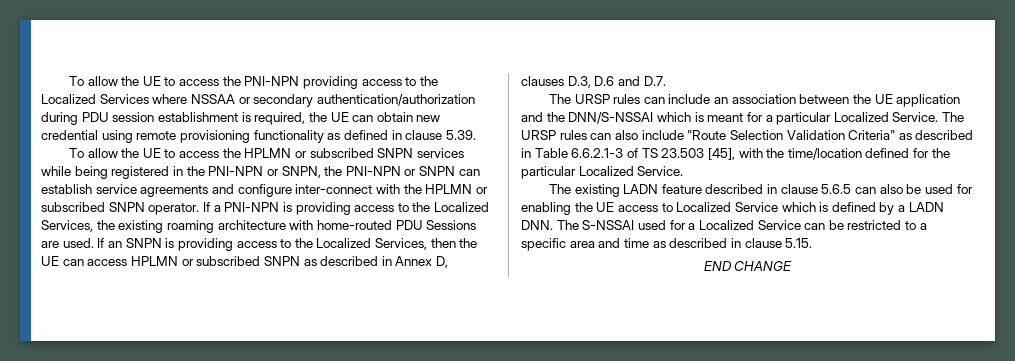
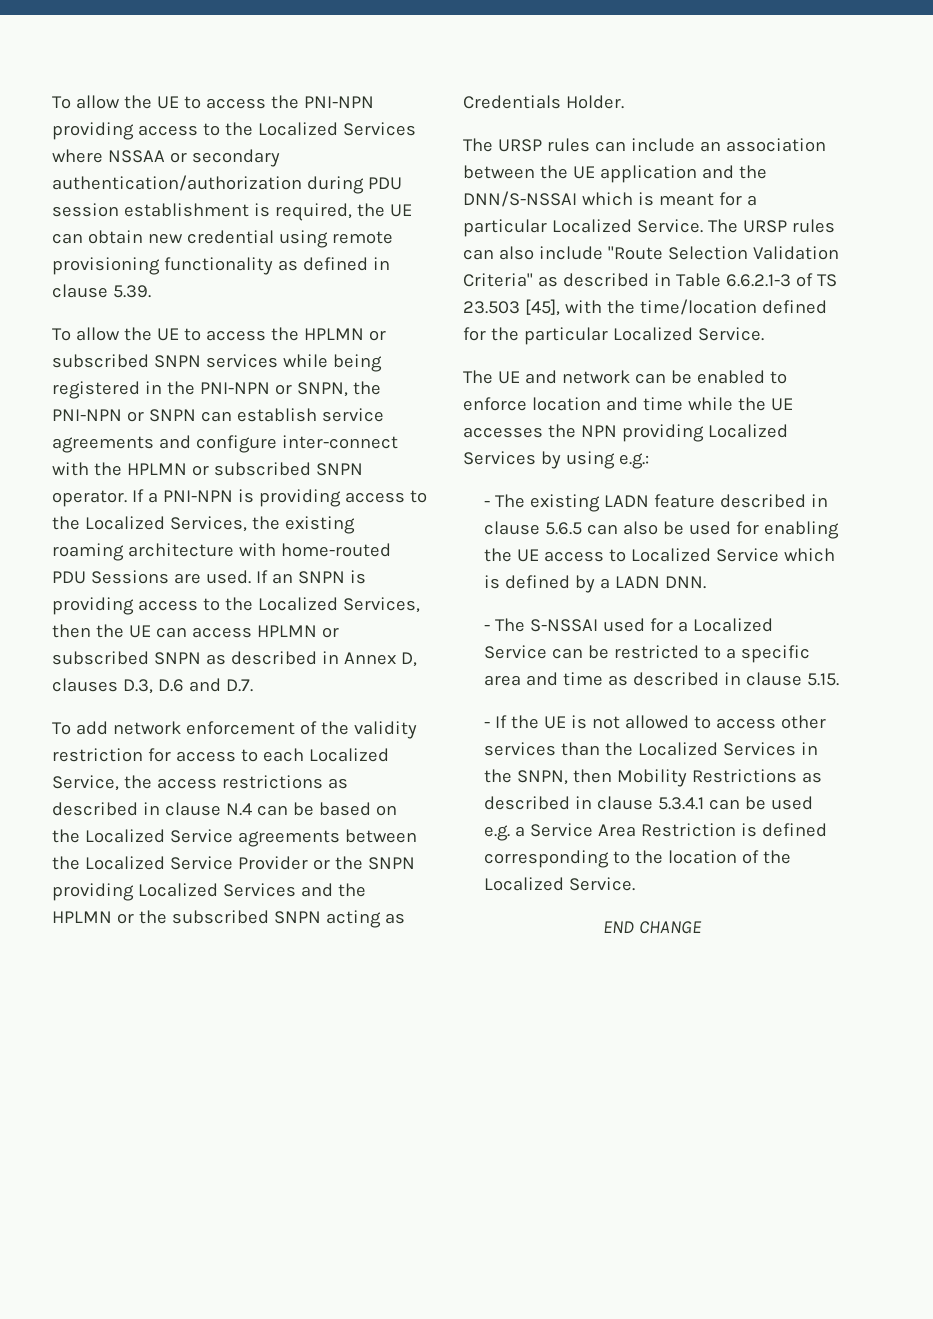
+ To add network enforcement of the validity restriction for access to each Localized Service, the access restrictions as described in clause N.4 can be based on the Localized Service agreements between the Localized Service Provider or the SNPN providing Localized Services and the HPLMN or the subscribed SNPN acting as Credentials Holder.
- The existing LADN feature described in clause 5.6.5 can also be used for enabling the UE access to Localized Service which is defined by a LADN DNN. The S-NSSAI used for a Localized Service can be restricted to a specific area and time as described in clause 5.15.
+ The UE and network can be enabled to enforce location and time while the UE accesses the NPN providing Localized Services by using e.g.:
+ - The existing LADN feature described in clause 5.6.5 can also be used for enabling the UE access to Localized Service which is defined by a LADN DNN.
+ - The S-NSSAI used for a Localized Service can be restricted to a specific area and time as described in clause 5.15.
+ - If the UE is not allowed to access other services than the Localized Services in the SNPN, then Mobility Restrictions as described in clause 5.3.4.1 can be used e.g. a Service Area Restriction is defined corresponding to the location of the Localized Service.

